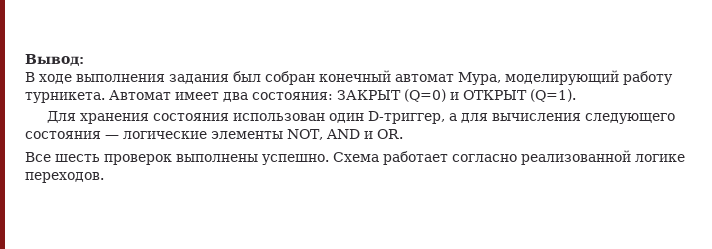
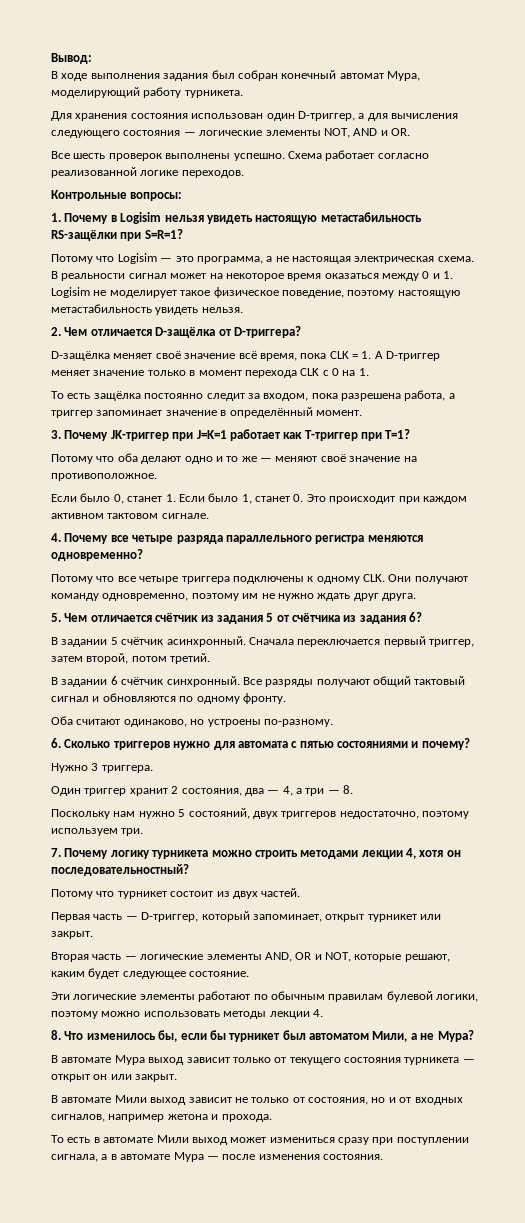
- Автомат имеет два состояния: ЗАКРЫТ (Q=0) и ОТКРЫТ (Q=1).
+ Контрольные вопросы:
+ 1. Почему в Logisim нельзя увидеть настоящую метастабильность RS-защёлки при S=R=1?
+ Потому что Logisim — это программа, а не настоящая электрическая схема. В реальности сигнал может на некоторое время оказаться между 0 и 1. Logisim не моделирует такое физическое поведение, поэтому настоящую метастабильность увидеть нельзя.
+ 2. Чем отличается D-защёлка от D-триггера?
+ D-защёлка меняет своё значение всё время, пока CLK = 1. А D-триггер меняет значение только в момент перехода CLK с 0 на 1.
+ То есть защёлка постоянно следит за входом, пока разрешена работа, а триггер запоминает значение в определённый момент.
+ 3. Почему JK-триггер при J=K=1 работает как T-триггер при T=1?
+ Потому что оба делают одно и то же — меняют своё значение на противоположное.
+ Если было 0, станет 1. Если было 1, станет 0. Это происходит при каждом активном тактовом сигнале.
+ 4. Почему все четыре разряда параллельного регистра меняются одновременно?
+ Потому что все четыре триггера подключены к одному CLK. Они получают команду одновременно, поэтому им не нужно ждать друг друга.
+ 5. Чем отличается счётчик из задания 5 от счётчика из задания 6?
+ В задании 5 счётчик асинхронный. Сначала переключается первый триггер, затем второй, потом третий.
+ В задании 6 счётчик синхронный. Все разряды получают общий тактовый сигнал и обновляются по одному фронту.
+ Оба считают одинаково, но устроены по-разному.
+ 6. Сколько триггеров нужно для автомата с пятью состояниями и почему?
+ Нужно 3 триггера.
+ Один триггер хранит 2 состояния, два — 4, а три — 8.
+ Поскольку нам нужно 5 состояний, двух триггеров недостаточно, поэтому используем три.
+ 7. Почему логику турникета можно строить методами лекции 4, хотя он последовательностный?
+ Потому что турникет состоит из двух частей.
+ Первая часть — D-триггер, который запоминает, открыт турникет или закрыт.
+ Вторая часть — логические элементы AND, OR и NOT, которые решают, каким будет следующее состояние.
+ Эти логические элементы работают по обычным правилам булевой логики, поэтому можно использовать методы лекции 4.
+ 8. Что изменилось бы, если бы турникет был автоматом Мили, а не Мура?
+ В автомате Мура выход зависит только от текущего состояния турникета — открыт он или закрыт.
+ В автомате Мили выход зависит не только от состояния, но и от входных сигналов, например жетона и прохода.
+ То есть в автомате Мили выход может измениться сразу при поступлении сигнала, а в автомате Мура — после изменения состояния.

